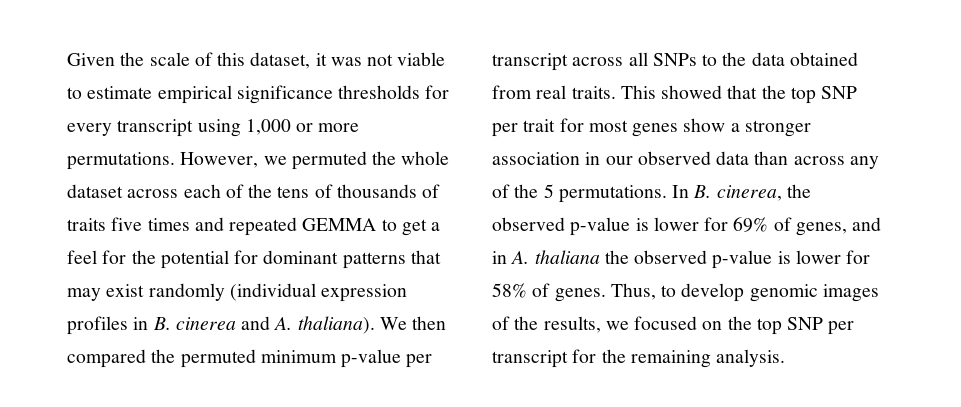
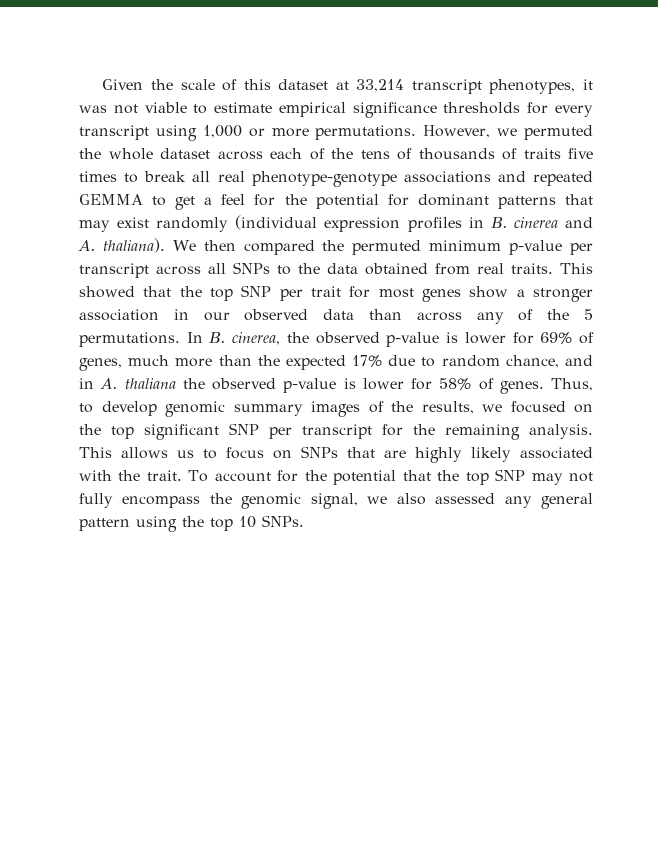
- Given the scale of this dataset, it was not viable to estimate empirical significance thresholds for every transcript using 1,000 or more permutations.
+ Given the scale of this dataset at 33,214 transcript phenotypes, it was not viable to estimate empirical significance thresholds for every transcript using 1,000 or more permutations.
- However, we permuted the whole dataset across each of the tens of thousands of traits five times and repeated GEMMA to get a feel for the potential for dominant patterns that may exist randomly (individual expression profiles in B. cinerea and A. thaliana).
+ However, we permuted the whole dataset across each of the tens of thousands of traits five times to break all real phenotype-genotype associations and repeated GEMMA to get a feel for the potential for dominant patterns that may exist randomly (individual expression profiles in B. cinerea and A. thaliana).
- In B. cinerea, the observed p-value is lower for 69% of genes, and in A. thaliana the observed p-value is lower for 58% of genes.
+ In B. cinerea, the observed p-value is lower for 69% of genes, much more than the expected 17% due to random chance, and in A. thaliana the observed p-value is lower for 58% of genes.
- Thus, to develop genomic images of the results, we focused on the top SNP per transcript for the remaining analysis.
+ Thus, to develop genomic summary images of the results, we focused on the top significant SNP per transcript for the remaining analysis.
+ This allows us to focus on SNPs that are highly likely associated with the trait. To account for the potential that the top SNP may not fully encompass the genomic signal, we also assessed any general pattern using the top 10 SNPs.

